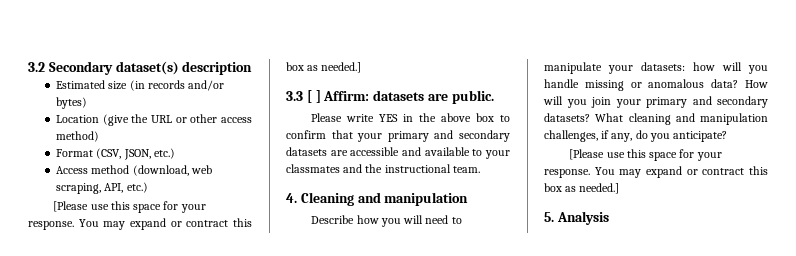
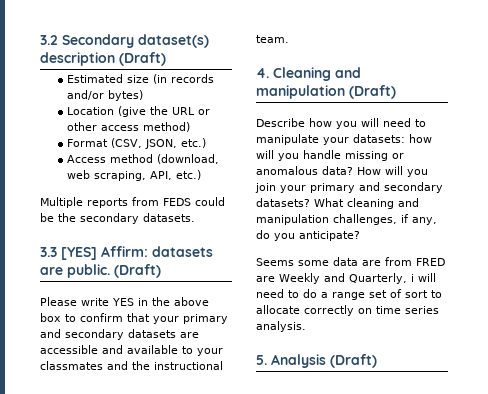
- 3.2 Secondary dataset(s) description
+ 3.2 Secondary dataset(s) description (Draft)
  Access method (download, web scraping, API, etc.)
- [Please use this space for your response. You may expand or contract this box as needed.]
+ Multiple reports from FEDS could be the secondary datasets.
- 3.3 [ ] Affirm: datasets are public.
+ 3.3 [YES] Affirm: datasets are public. (Draft)
- 4. Cleaning and manipulation
+ 4. Cleaning and manipulation (Draft)
  What cleaning and manipulation challenges, if any, do you anticipate?
- [Please use this space for your response. You may expand or contract this box as needed.]
+ Seems some data are from FRED are Weekly and Quarterly, i will need to do a range set of sort to allocate correctly on time series analysis.
- 5. Analysis
+ 5. Analysis (Draft)

